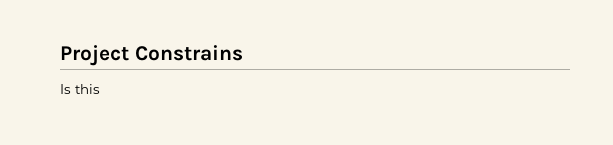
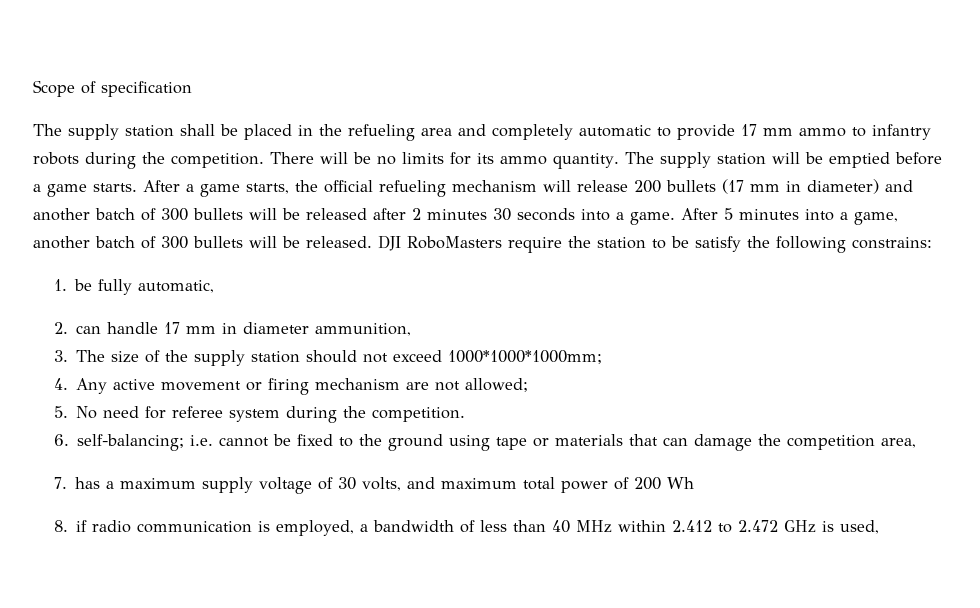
- Project Constrains
- Is this
+ Scope of specification
+ The supply station shall be placed in the refueling area and completely automatic to provide 17 mm ammo to infantry robots during the competition. There will be no limits for its ammo quantity. The supply station will be emptied before a game starts. After a game starts, the official refueling mechanism will release 200 bullets (17 mm in diameter) and another batch of 300 bullets will be released after 2 minutes 30 seconds into a game. After 5 minutes into a game, another batch of 300 bullets will be released. DJI RoboMasters require the station to be satisfy the following constrains:
+ 1. be fully automatic,
+ 2. can handle 17 mm in diameter ammunition,
+ 3. The size of the supply station should not exceed 1000*1000*1000mm;
+ 4. Any active movement or firing mechanism are not allowed;
+ 5. No need for referee system during the competition.
+ 6. self-balancing; i.e. cannot be fixed to the ground using tape or materials that can damage the competition area,
+ 7. has a maximum supply voltage of 30 volts, and maximum total power of 200 Wh
+ 8. if radio communication is employed, a bandwidth of less than 40 MHz within 2.412 to 2.472 GHz is used,

